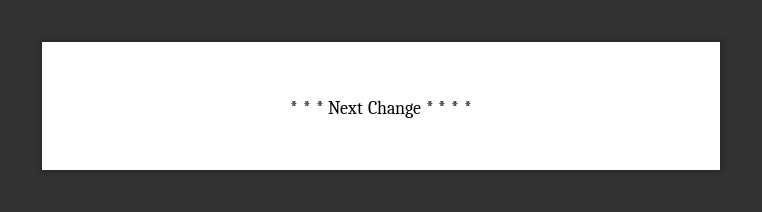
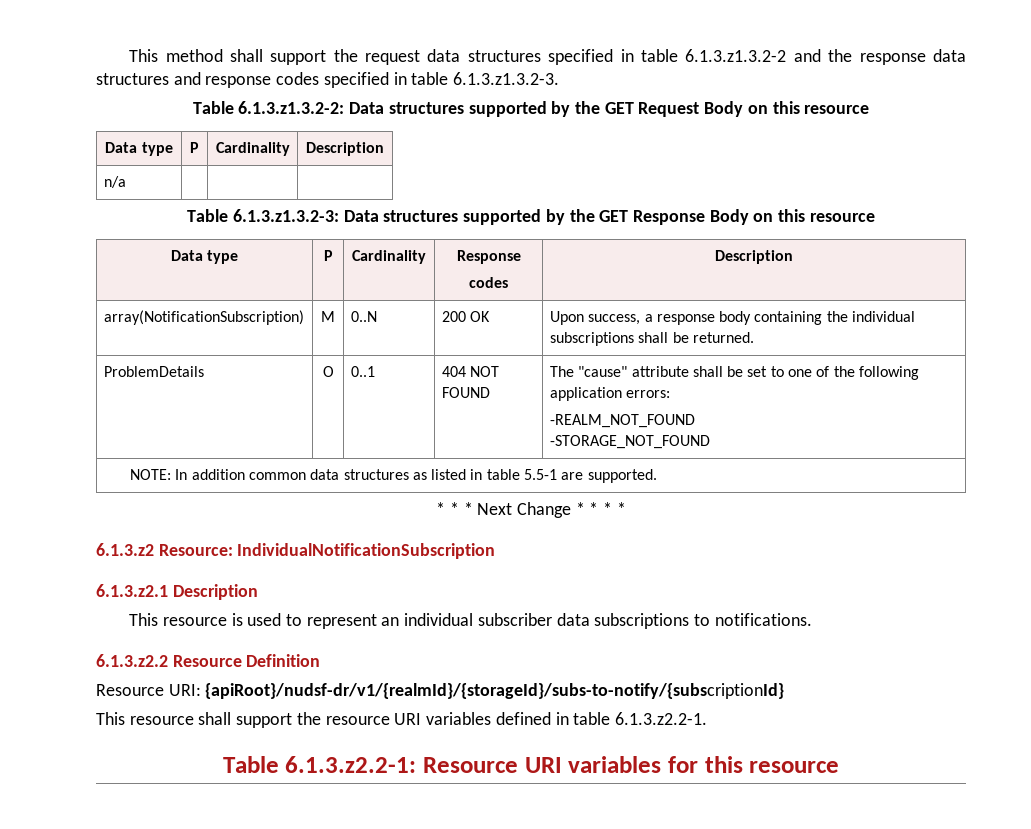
+ This method shall support the request data structures specified in table 6.1.3.z1.3.2-2 and the response data structures and response codes specified in table 6.1.3.z1.3.2-3.
+ Table 6.1.3.z1.3.2-2: Data structures supported by the GET Request Body on this resource
+ Data type | P | Cardinality | Description
+ n/a | | |
+ Table 6.1.3.z1.3.2-3: Data structures supported by the GET Response Body on this resource
+ Data type | P | Cardinality | Response
+ codes | Description
+ array(NotificationSubscription) | M | 0..N | 200 OK | Upon success, a response body containing the individual subscriptions shall be returned.
+ ProblemDetails | O | 0..1 | 404 NOT FOUND | The "cause" attribute shall be set to one of the following application errors:
+ -REALM_NOT_FOUND
+ -STORAGE_NOT_FOUND
+ NOTE: In addition common data structures as listed in table 5.5-1 are supported.
+ 6.1.3.z2 Resource: IndividualNotificationSubscription
+ 6.1.3.z2.1 Description
+ This resource is used to represent an individual subscriber data subscriptions to notifications.
+ 6.1.3.z2.2 Resource Definition
+ Resource URI: {apiRoot}/nudsf-dr/v1/{realmId}/{storageId}/subs-to-notify/{subscriptionId}
+ This resource shall support the resource URI variables defined in table 6.1.3.z2.2-1.
+ Table 6.1.3.z2.2-1: Resource URI variables for this resource

